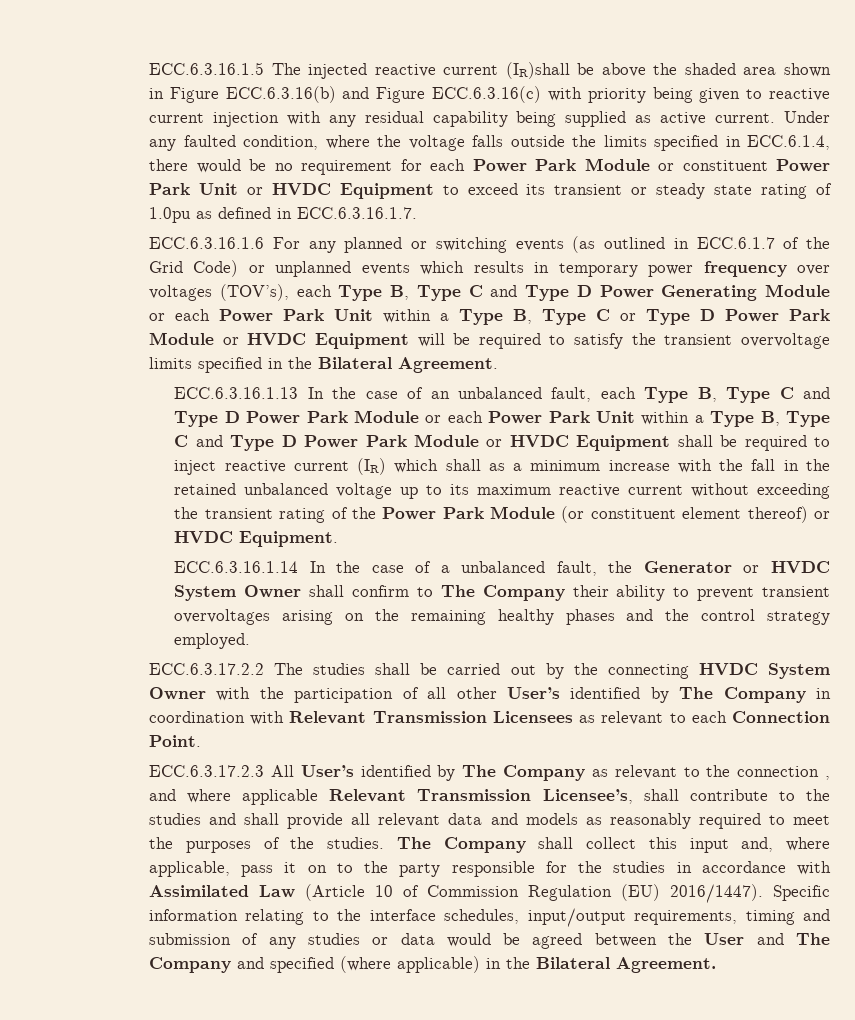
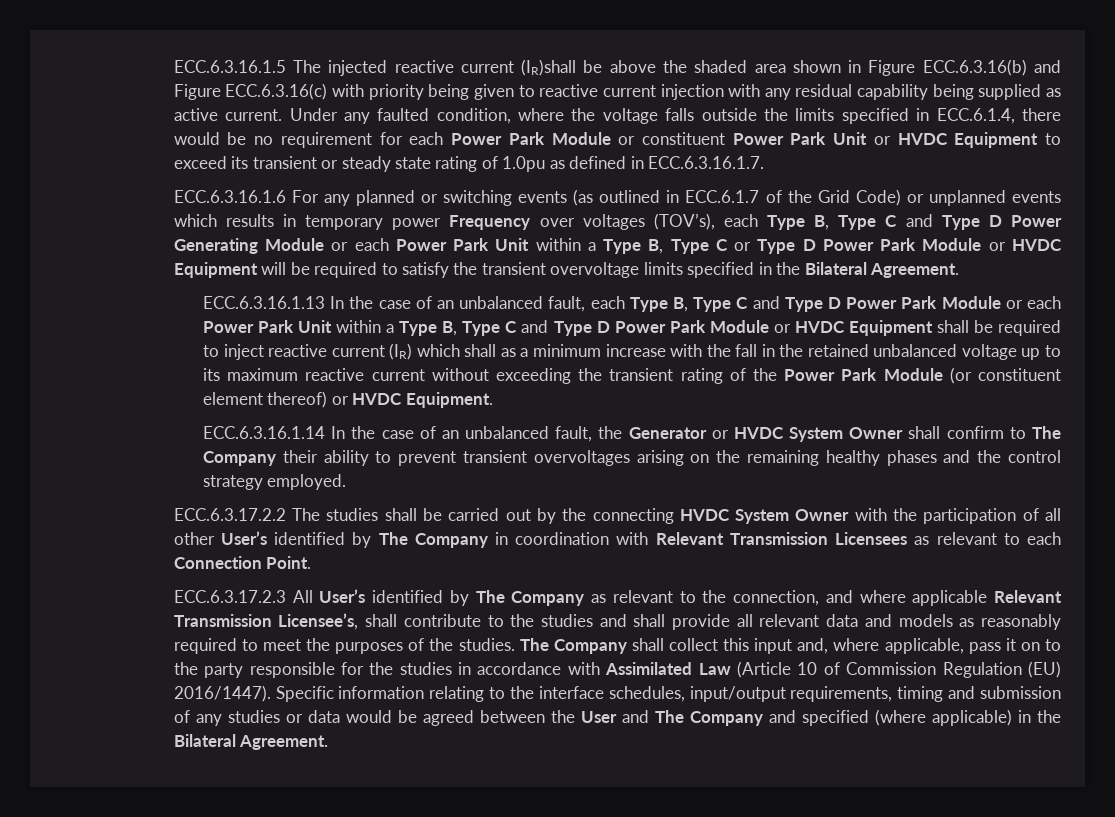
- ECC.6.3.16.1.6 For any planned or switching events (as outlined in ECC.6.1.7 of the Grid Code) or unplanned events which results in temporary power frequency over voltages (TOV’s), each Type B, Type C and Type D Power Generating Module or each Power Park Unit within a Type B, Type C or Type D Power Park Module or HVDC Equipment will be required to satisfy the transient overvoltage limits specified in the Bilateral Agreement.
+ ECC.6.3.16.1.6 For any planned or switching events (as outlined in ECC.6.1.7 of the Grid Code) or unplanned events which results in temporary power Frequency over voltages (TOV’s), each Type B, Type C and Type D Power Generating Module or each Power Park Unit within a Type B, Type C or Type D Power Park Module or HVDC Equipment will be required to satisfy the transient overvoltage limits specified in the Bilateral Agreement.
- ECC.6.3.16.1.14 In the case of a unbalanced fault, the Generator or HVDC System Owner shall confirm to The Company their ability to prevent transient overvoltages arising on the remaining healthy phases and the control strategy employed.
+ ECC.6.3.16.1.14 In the case of an unbalanced fault, the Generator or HVDC System Owner shall confirm to The Company their ability to prevent transient overvoltages arising on the remaining healthy phases and the control strategy employed.
- ECC.6.3.17.2.3 All User’s identified by The Company as relevant to the connection , and where applicable Relevant Transmission Licensee’s, shall contribute to the studies and shall provide all relevant data and models as reasonably required to meet the purposes of the studies.
+ ECC.6.3.17.2.3 All User’s identified by The Company as relevant to the connection, and where applicable Relevant Transmission Licensee’s, shall contribute to the studies and shall provide all relevant data and models as reasonably required to meet the purposes of the studies.

